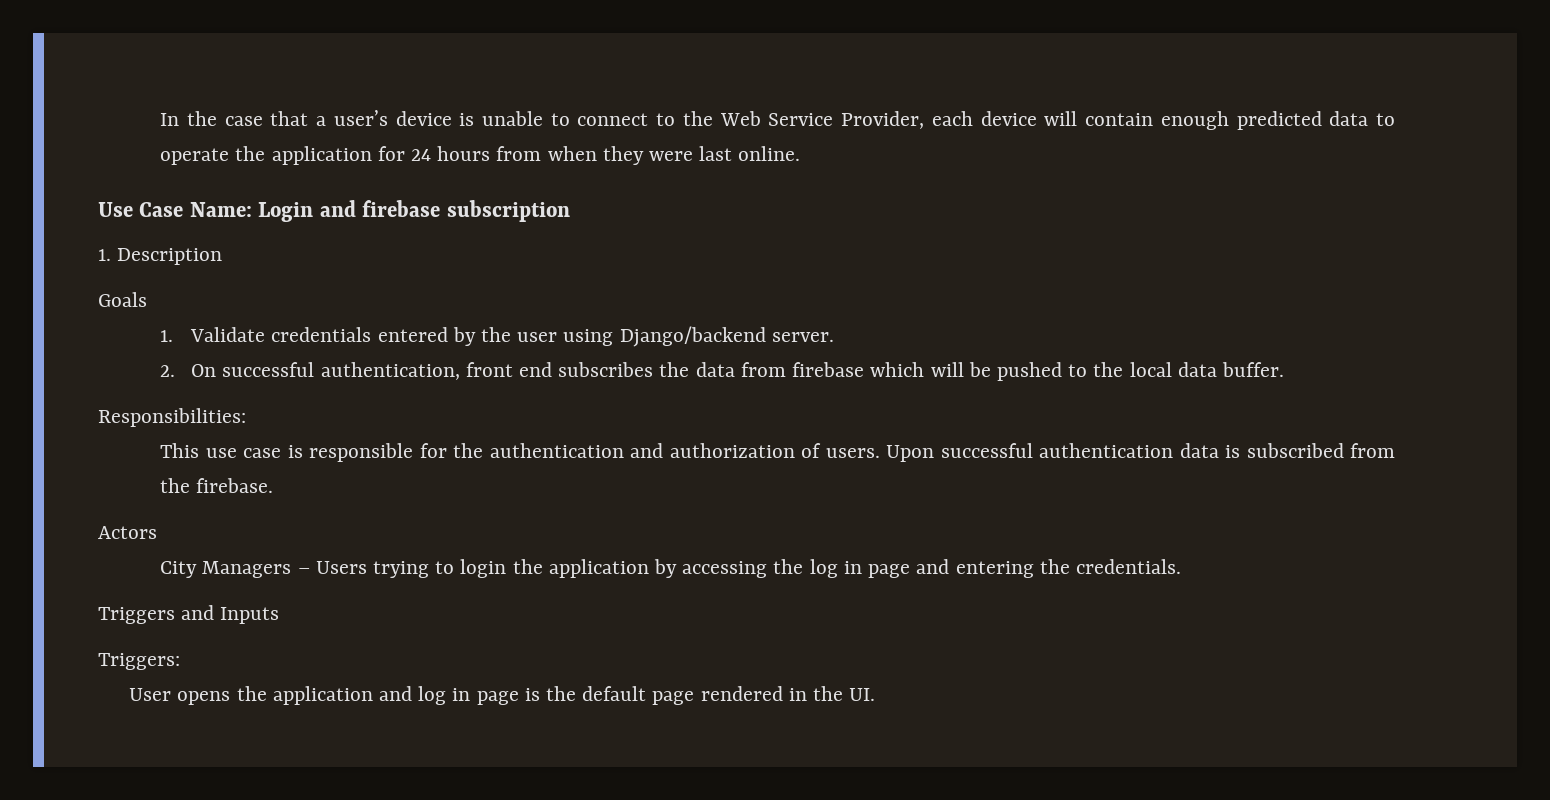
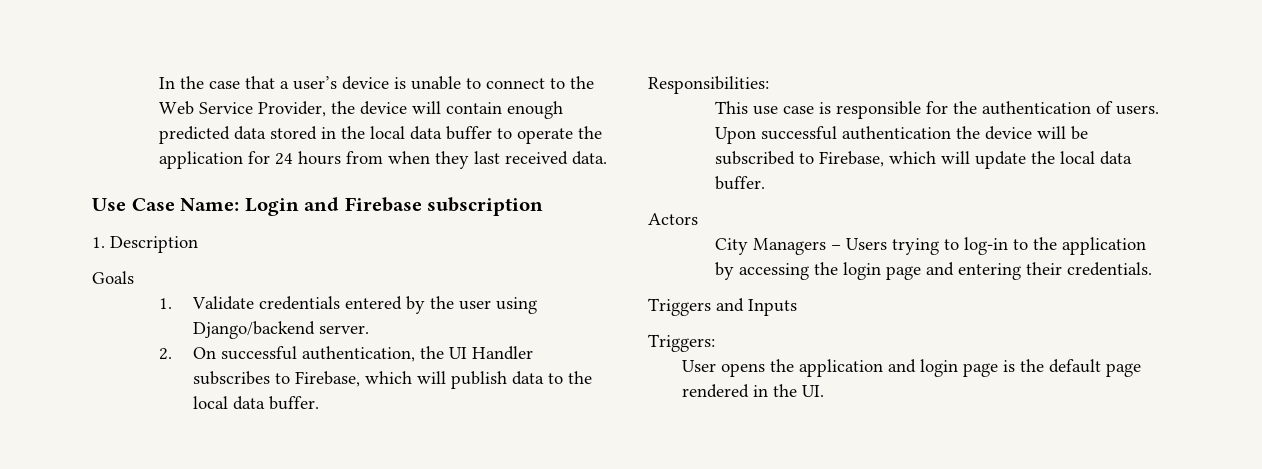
- In the case that a user’s device is unable to connect to the Web Service Provider, each device will contain enough predicted data to operate the application for 24 hours from when they were last online.
+ In the case that a user’s device is unable to connect to the Web Service Provider, the device will contain enough predicted data stored in the local data buffer to operate the application for 24 hours from when they last received data.
- Use Case Name: Login and firebase subscription
+ Use Case Name: Login and Firebase subscription
- 2. On successful authentication, front end subscribes the data from firebase which will be pushed to the local data buffer.
+ 2. On successful authentication, the UI Handler subscribes to Firebase, which will publish data to the local data buffer.
- This use case is responsible for the authentication and authorization of users.
+ This use case is responsible for the authentication of users.
- Upon successful authentication data is subscribed from the firebase.
+ Upon successful authentication the device will be subscribed to Firebase, which will update the local data buffer.
- City Managers – Users trying to login the application by accessing the log in page and entering the credentials.
+ City Managers – Users trying to log-in to the application by accessing the login page and entering their credentials.
- User opens the application and log in page is the default page rendered in the UI.
+ User opens the application and login page is the default page rendered in the UI.

